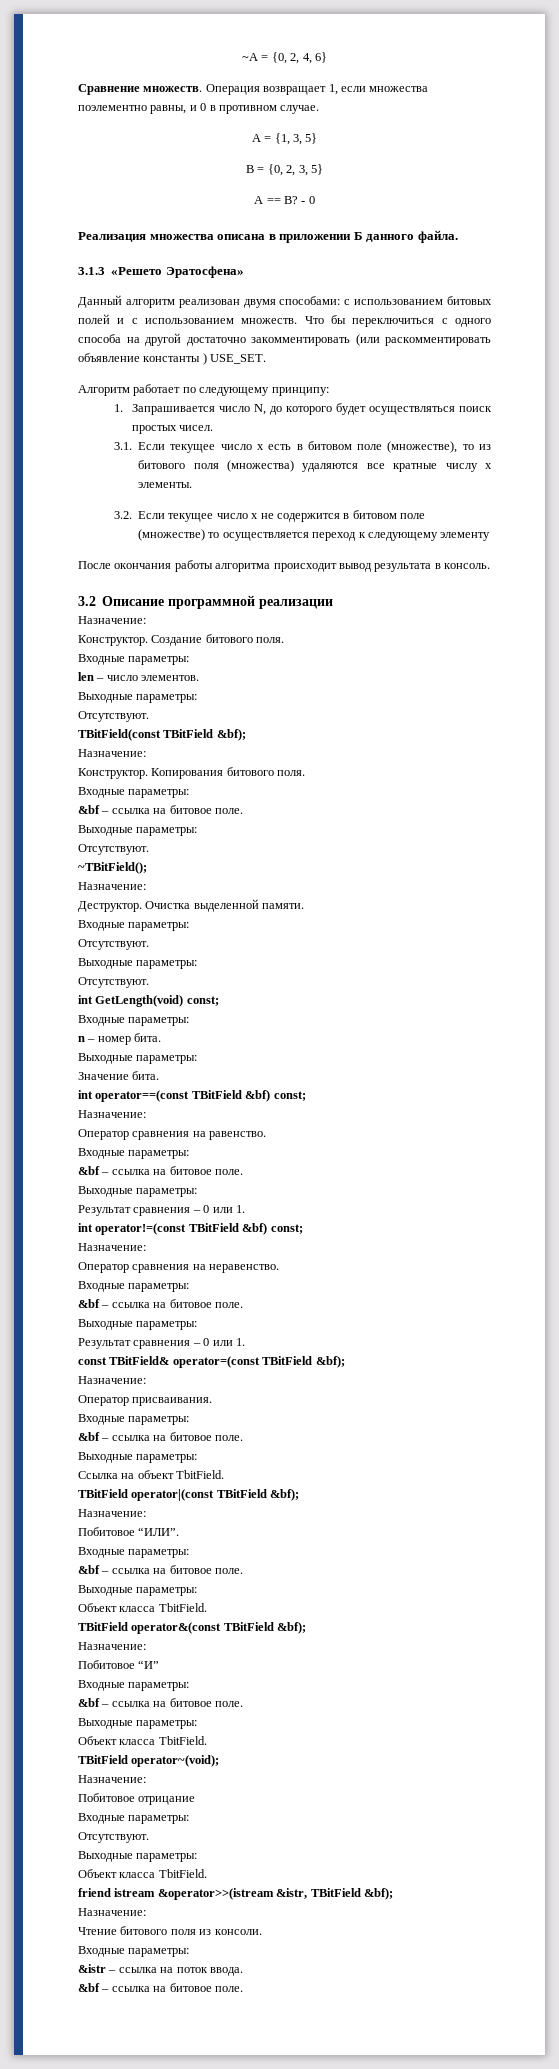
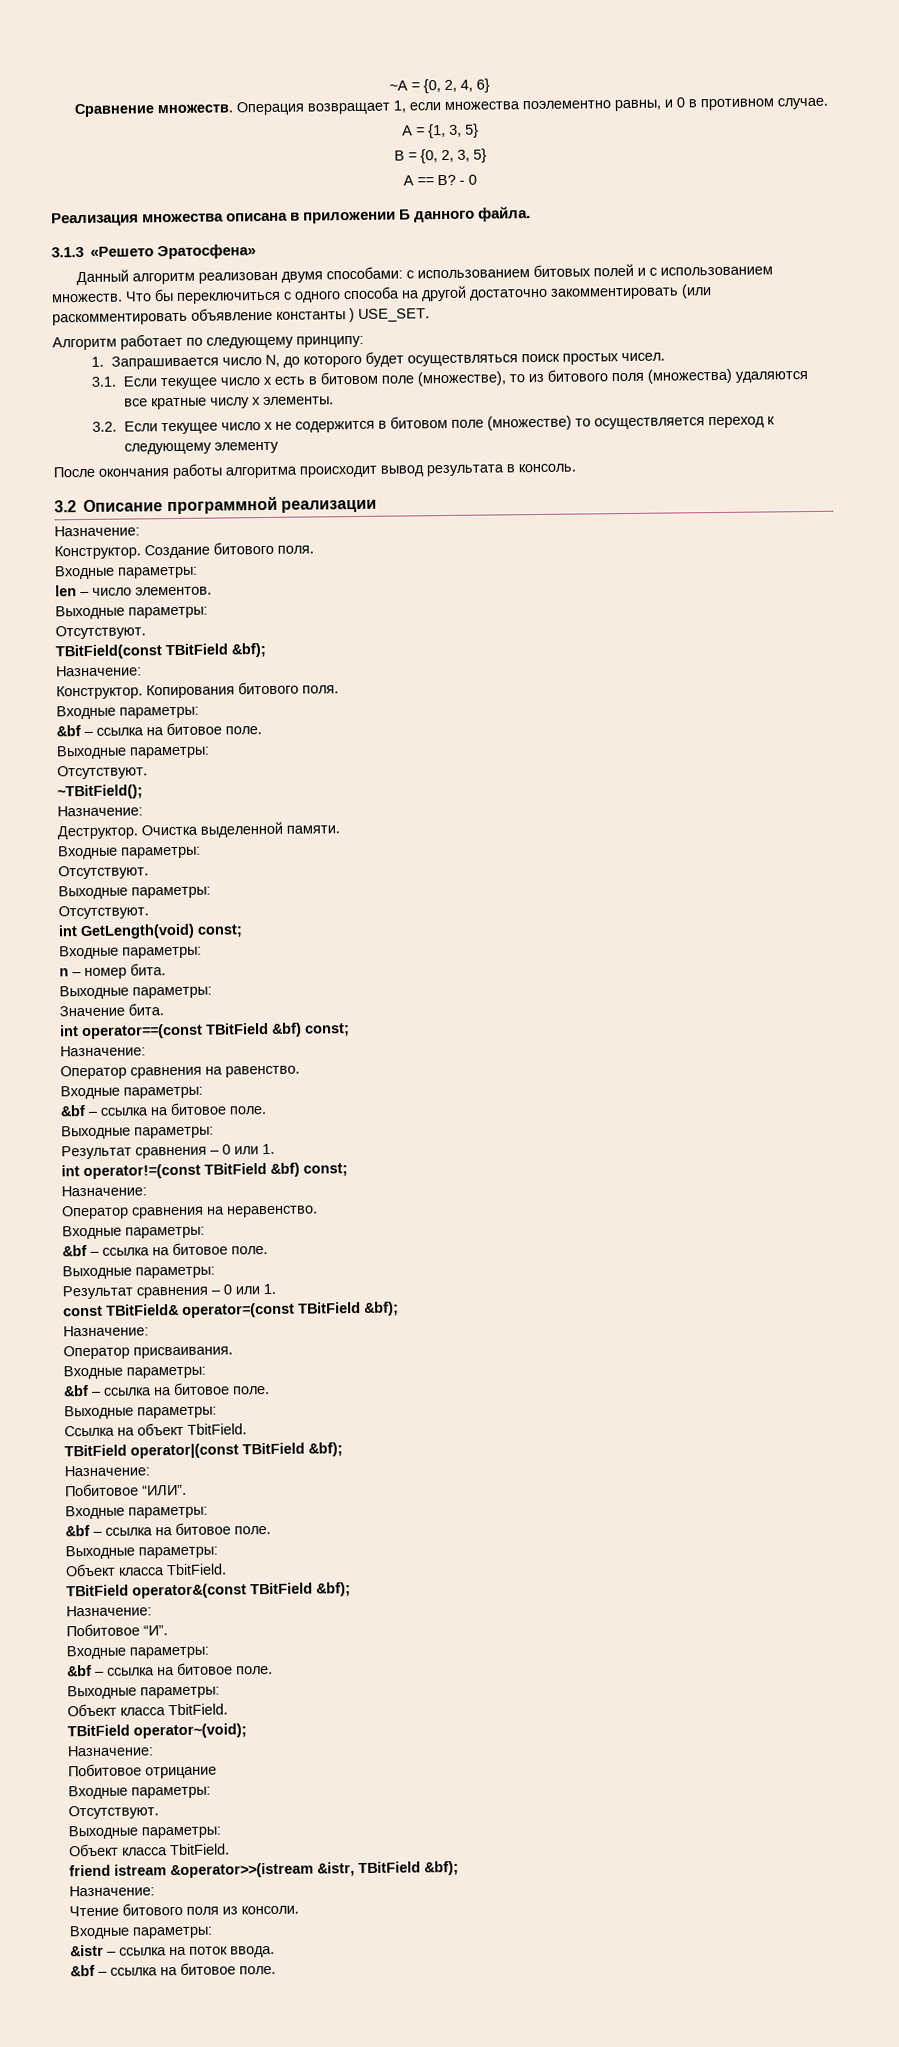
- Побитовое “И”
+ Побитовое “И”.

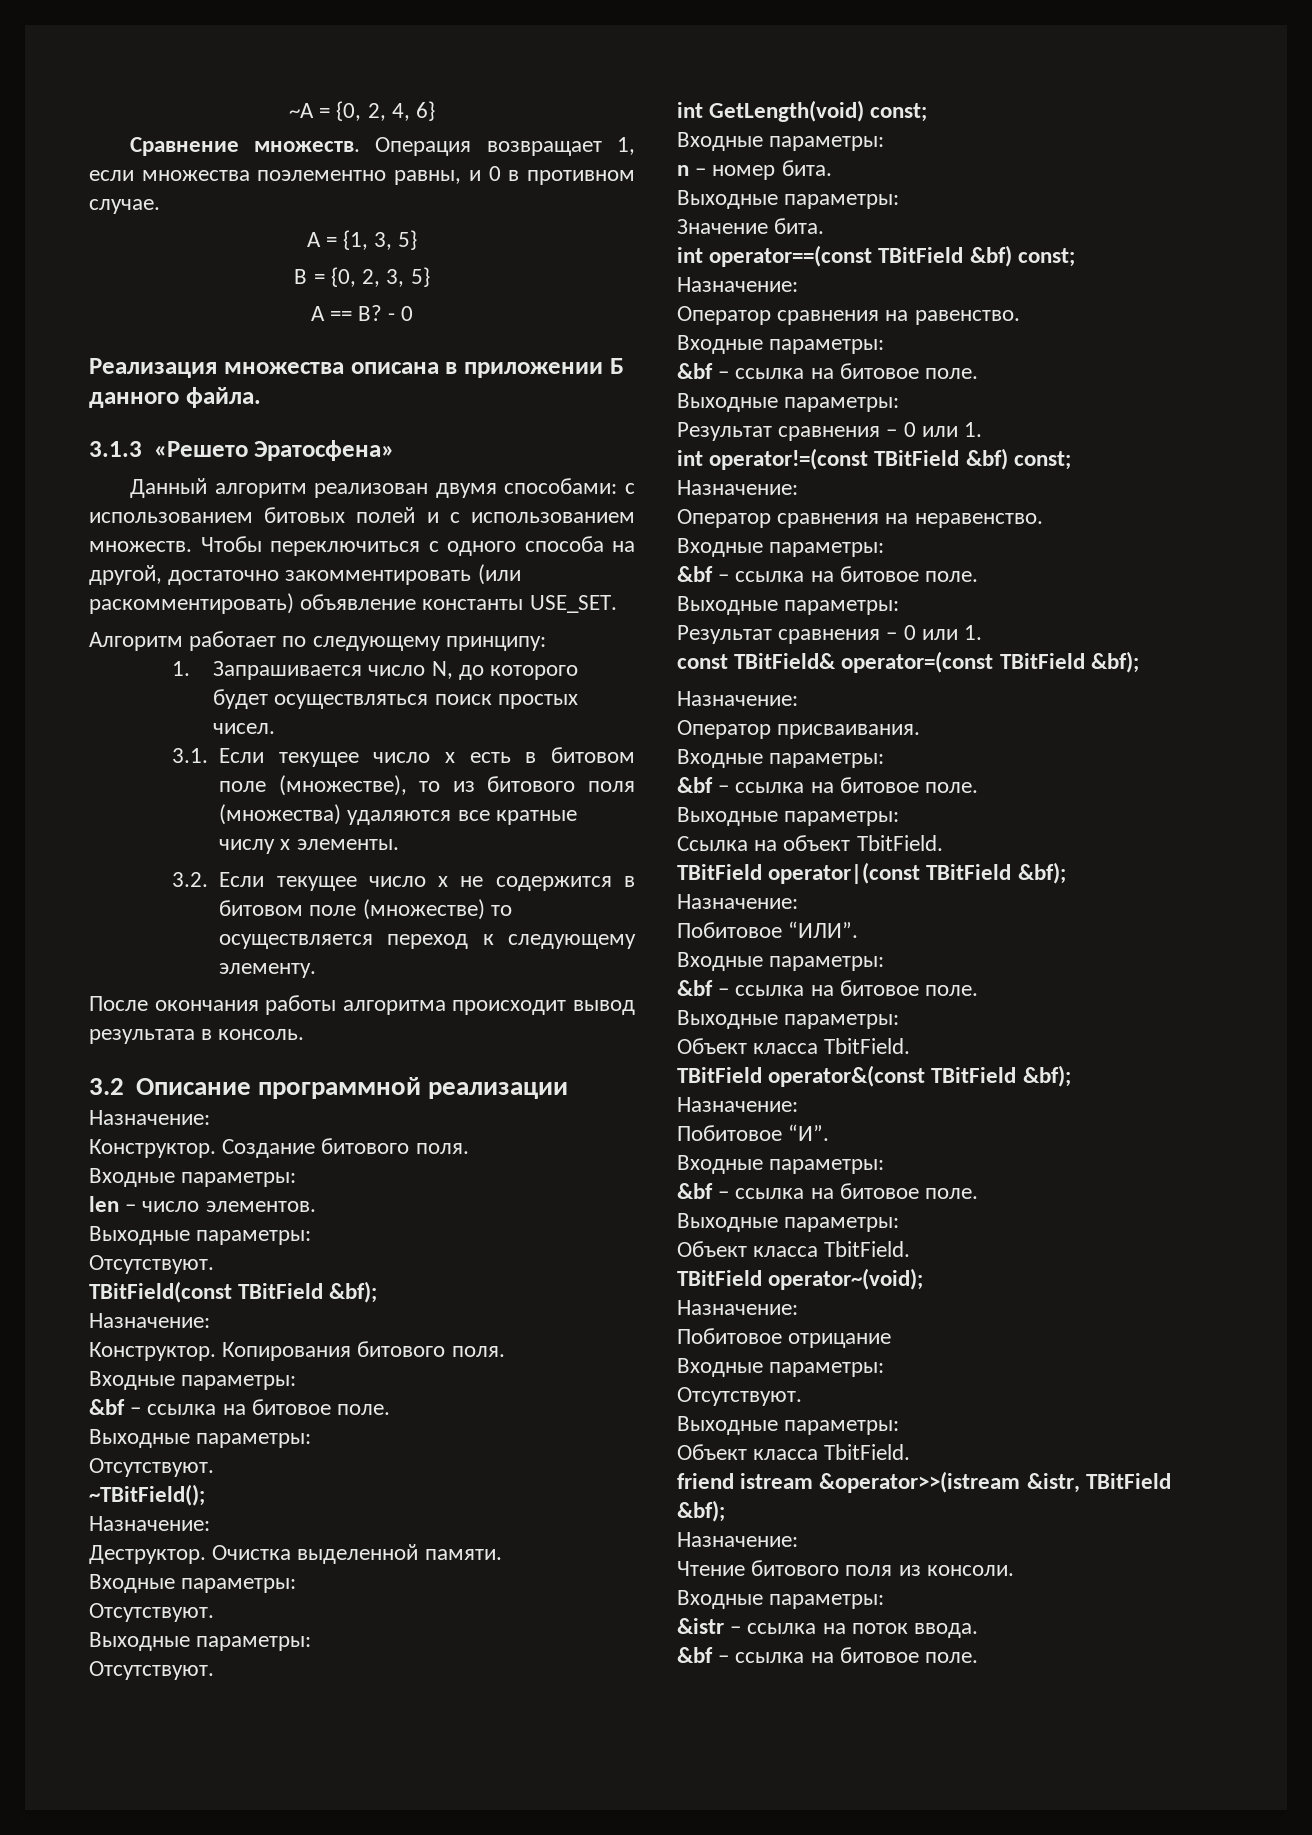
- Что бы переключиться с одного способа на другой достаточно закомментировать (или раскомментировать объявление константы ) USE_SET.
+ Чтобы переключиться с одного способа на другой, достаточно закомментировать (или раскомментировать) объявление константы USE_SET.
- 3.2. Если текущее число x не содержится в битовом поле (множестве) то осуществляется переход к следующему элементу
+ 3.2. Если текущее число x не содержится в битовом поле (множестве) то осуществляется переход к следующему элементу.

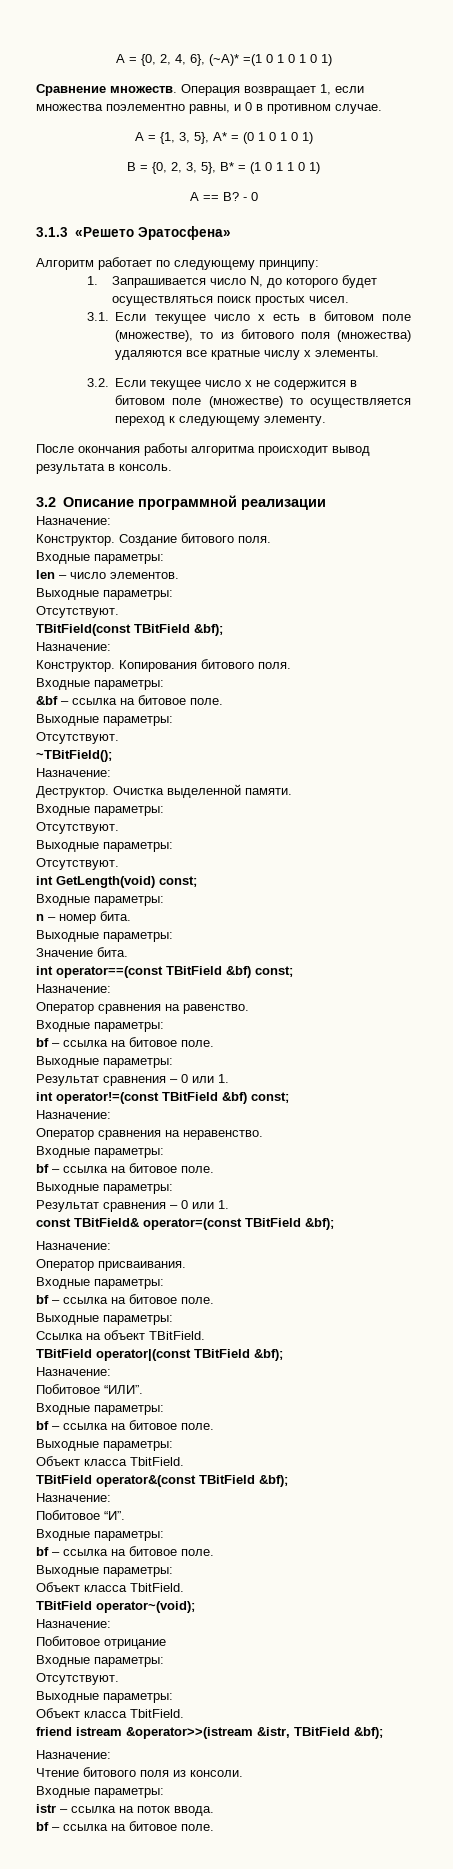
- ~A = {0, 2, 4, 6}
+ A = {0, 2, 4, 6}, (~A)* =(1 0 1 0 1 0 1)
- A = {1, 3, 5}
+ A = {1, 3, 5}, A* = (0 1 0 1 0 1)
- B = {0, 2, 3, 5}
+ B = {0, 2, 3, 5}, B* = (1 0 1 1 0 1)
- Реализация множества описана в приложении Б данного файла.
  3.1.3 «Решето Эратосфена»
- Данный алгоритм реализован двумя способами: с использованием битовых полей и с использованием множеств. Чтобы переключиться с одного способа на другой, достаточно закомментировать (или раскомментировать) объявление константы USE_SET.
  Оператор сравнения на равенство.
  Входные параметры:
- &bf – ссылка на битовое поле.
+ bf – ссылка на битовое поле.
  Оператор сравнения на неравенство.
  Входные параметры:
- &bf – ссылка на битовое поле.
+ bf – ссылка на битовое поле.
  Оператор присваивания.
  Входные параметры:
- &bf – ссылка на битовое поле.
+ bf – ссылка на битовое поле.
- Ссылка на объект TbitField.
+ Ссылка на объект TBitField.
  Побитовое “ИЛИ”.
  Входные параметры:
- &bf – ссылка на битовое поле.
+ bf – ссылка на битовое поле.
  Побитовое “И”.
  Входные параметры:
- &bf – ссылка на битовое поле.
+ bf – ссылка на битовое поле.
- &istr – ссылка на поток ввода.
- &bf – ссылка на битовое поле.
+ istr – ссылка на поток ввода.
+ bf – ссылка на битовое поле.

